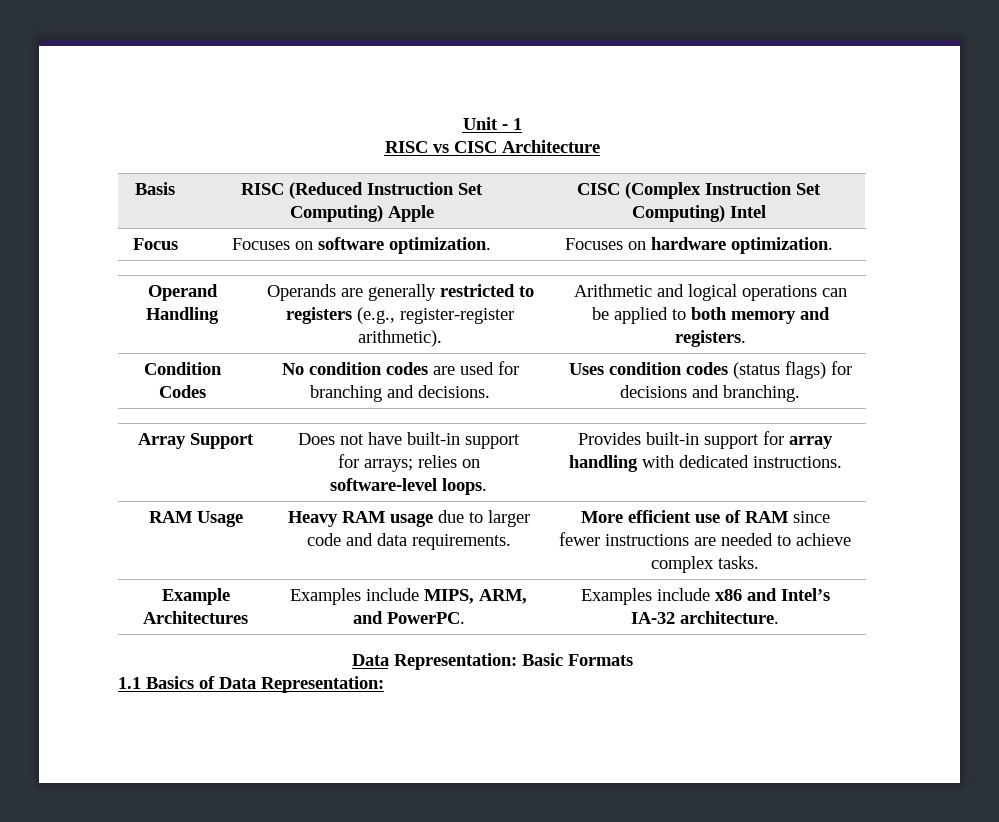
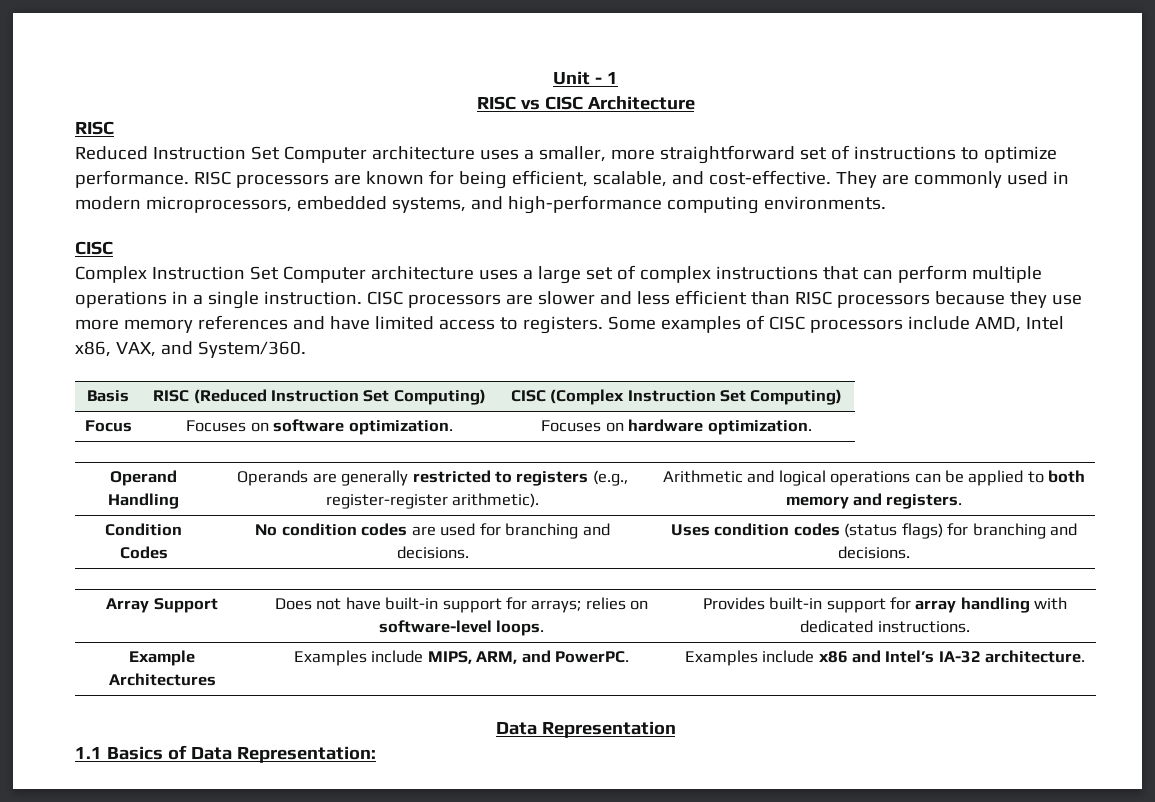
  RISC vs CISC Architecture
+ RISC
+ Reduced Instruction Set Computer architecture uses a smaller, more straightforward set of instructions to optimize performance. RISC processors are known for being efficient, scalable, and cost-effective. They are commonly used in modern microprocessors, embedded systems, and high-performance computing environments.
+ CISC
+ Complex Instruction Set Computer architecture uses a large set of complex instructions that can perform multiple operations in a single instruction. CISC processors are slower and less efficient than RISC processors because they use more memory references and have limited access to registers. Some examples of CISC processors include AMD, Intel x86, VAX, and System/360.
- Basis | RISC (Reduced Instruction Set Computing) Apple | CISC (Complex Instruction Set Computing) Intel
+ Basis | RISC (Reduced Instruction Set Computing) | CISC (Complex Instruction Set Computing)
- Condition Codes | No condition codes are used for branching and decisions. | Uses condition codes (status flags) for decisions and branching.
+ Condition Codes | No condition codes are used for branching and decisions. | Uses condition codes (status flags) for branching and decisions.
- RAM Usage | Heavy RAM usage due to larger code and data requirements. | More efficient use of RAM since fewer instructions are needed to achieve complex tasks.
- Data Representation: Basic Formats
+ Data Representation

